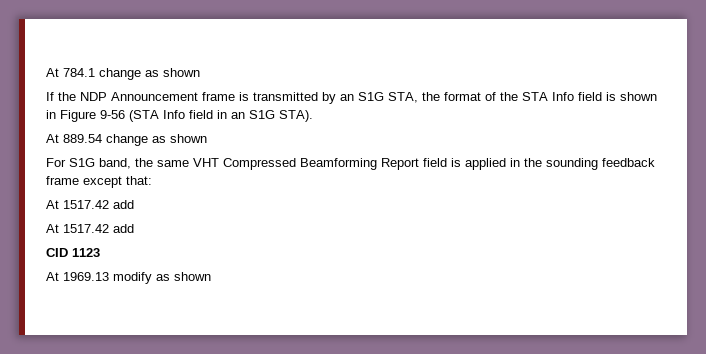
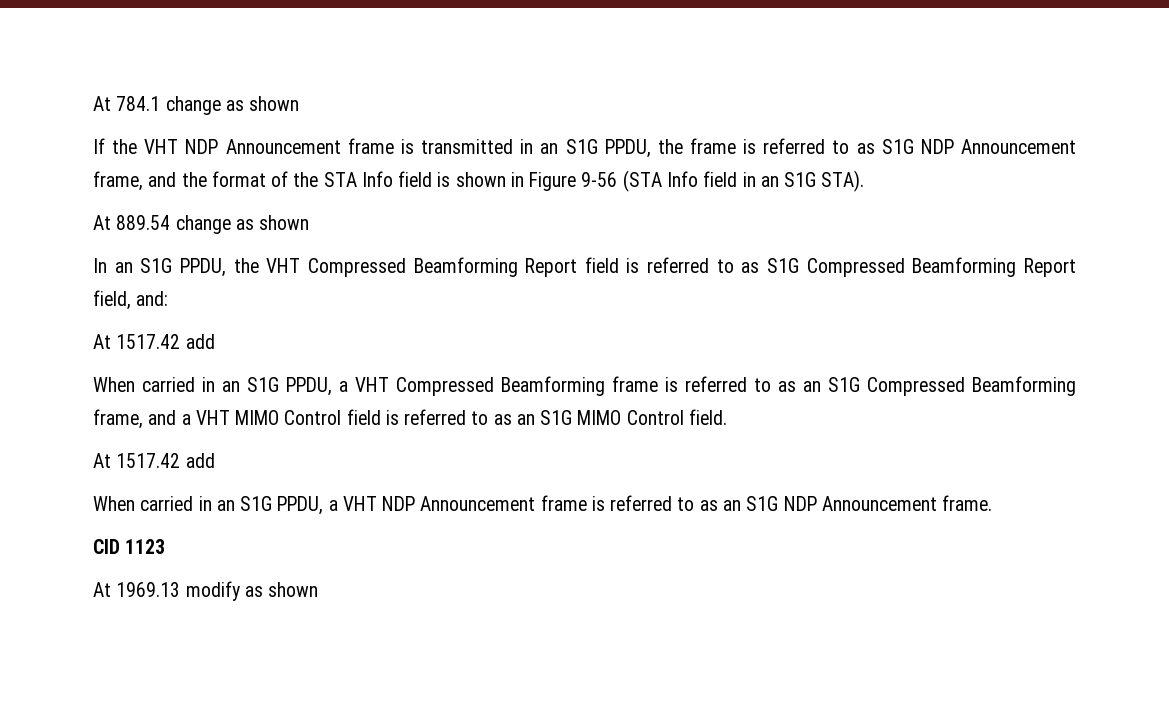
- If the NDP Announcement frame is transmitted by an S1G STA, the format of the STA Info field is shown in Figure 9-56 (STA Info field in an S1G STA).
+ If the VHT NDP Announcement frame is transmitted in an S1G PPDU, the frame is referred to as S1G NDP Announcement frame, and the format of the STA Info field is shown in Figure 9-56 (STA Info field in an S1G STA).
- For S1G band, the same VHT Compressed Beamforming Report field is applied in the sounding feedback frame except that:
+ In an S1G PPDU, the VHT Compressed Beamforming Report field is referred to as S1G Compressed Beamforming Report field, and:
  At 1517.42 add
+ When carried in an S1G PPDU, a VHT Compressed Beamforming frame is referred to as an S1G Compressed Beamforming frame, and a VHT MIMO Control field is referred to as an S1G MIMO Control field.
  At 1517.42 add
+ When carried in an S1G PPDU, a VHT NDP Announcement frame is referred to as an S1G NDP Announcement frame.

